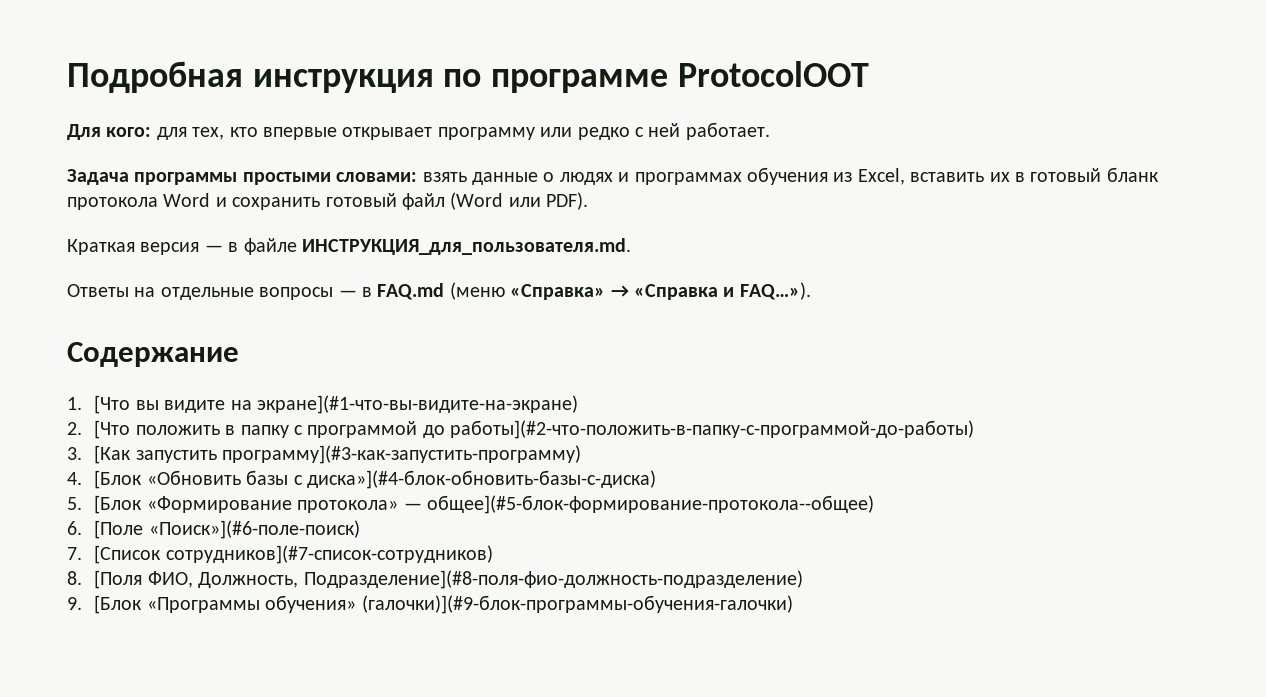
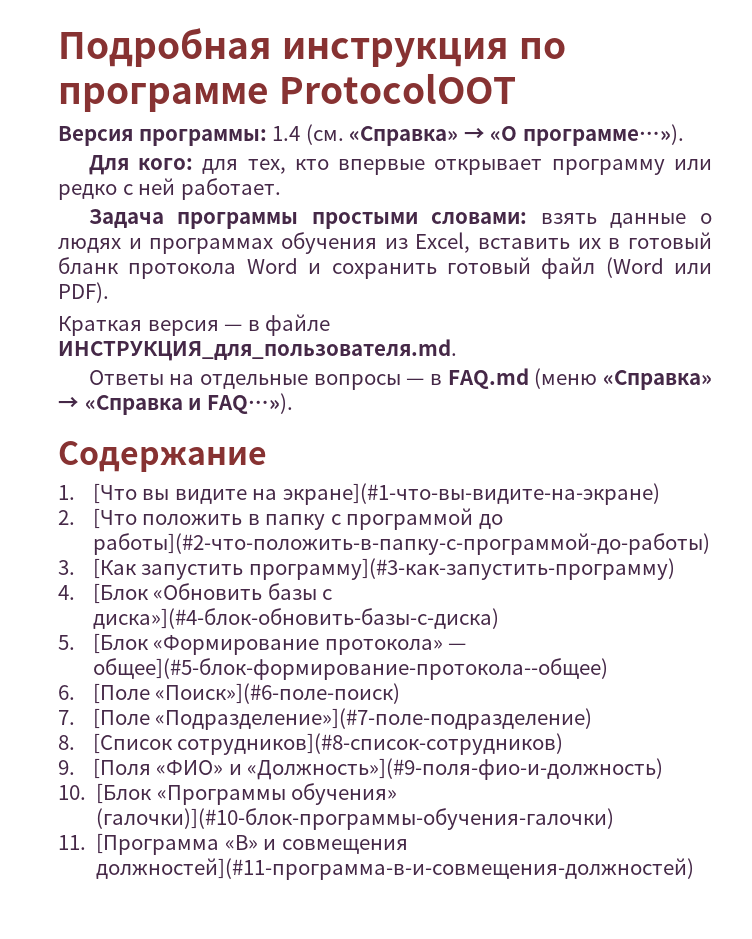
+ Версия программы: 1.4 (см. «Справка» → «О программе…»).
- 7. [Список сотрудников](#7-список-сотрудников)
- 8. [Поля ФИО, Должность, Подразделение](#8-поля-фио-должность-подразделение)
- 9. [Блок «Программы обучения» (галочки)](#9-блок-программы-обучения-галочки)
+ 7. [Поле «Подразделение»](#7-поле-подразделение)
+ 8. [Список сотрудников](#8-список-сотрудников)
+ 9. [Поля «ФИО» и «Должность»](#9-поля-фио-и-должность)
+ 10. [Блок «Программы обучения» (галочки)](#10-блок-программы-обучения-галочки)
+ 11. [Программа «В» и совмещения должностей](#11-программа-в-и-совмещения-должностей)

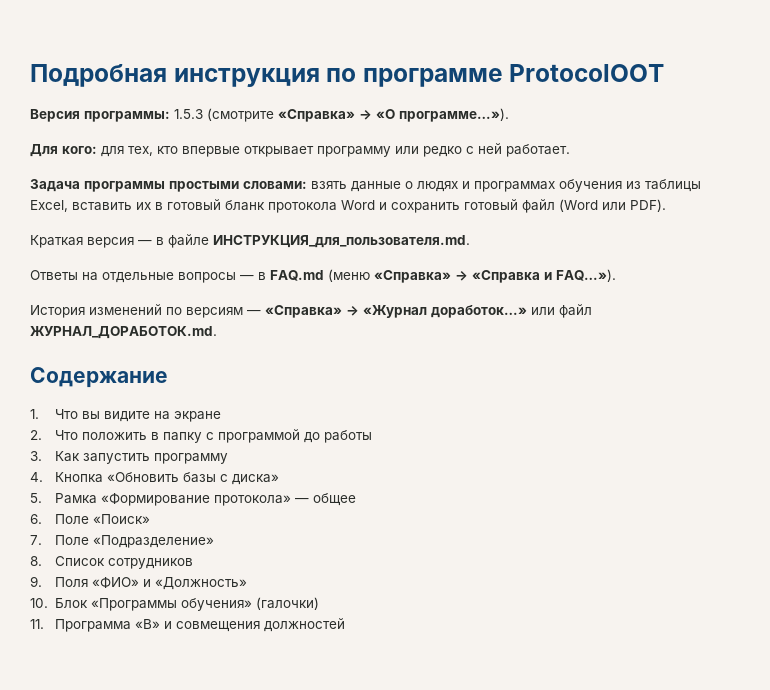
- Версия программы: 1.4 (см. «Справка» → «О программе…»).
+ Версия программы: 1.5.3 (смотрите «Справка» → «О программе…»).
- Задача программы простыми словами: взять данные о людях и программах обучения из Excel, вставить их в готовый бланк протокола Word и сохранить готовый файл (Word или PDF).
+ Задача программы простыми словами: взять данные о людях и программах обучения из таблицы Excel, вставить их в готовый бланк протокола Word и сохранить готовый файл (Word или PDF).
+ История изменений по версиям — «Справка» → «Журнал доработок…» или файл ЖУРНАЛ_ДОРАБОТОК.md.
- 1. [Что вы видите на экране](#1-что-вы-видите-на-экране)
+ 1. Что вы видите на экране
- 2. [Что положить в папку с программой до работы](#2-что-положить-в-папку-с-программой-до-работы)
+ 2. Что положить в папку с программой до работы
- 3. [Как запустить программу](#3-как-запустить-программу)
+ 3. Как запустить программу
- 4. [Блок «Обновить базы с диска»](#4-блок-обновить-базы-с-диска)
+ 4. Кнопка «Обновить базы с диска»
- 5. [Блок «Формирование протокола» — общее](#5-блок-формирование-протокола--общее)
+ 5. Рамка «Формирование протокола» — общее
- 6. [Поле «Поиск»](#6-поле-поиск)
+ 6. Поле «Поиск»
- 7. [Поле «Подразделение»](#7-поле-подразделение)
+ 7. Поле «Подразделение»
- 8. [Список сотрудников](#8-список-сотрудников)
+ 8. Список сотрудников
- 9. [Поля «ФИО» и «Должность»](#9-поля-фио-и-должность)
+ 9. Поля «ФИО» и «Должность»
- 10. [Блок «Программы обучения» (галочки)](#10-блок-программы-обучения-галочки)
+ 10. Блок «Программы обучения» (галочки)
- 11. [Программа «В» и совмещения должностей](#11-программа-в-и-совмещения-должностей)
+ 11. Программа «В» и совмещения должностей

